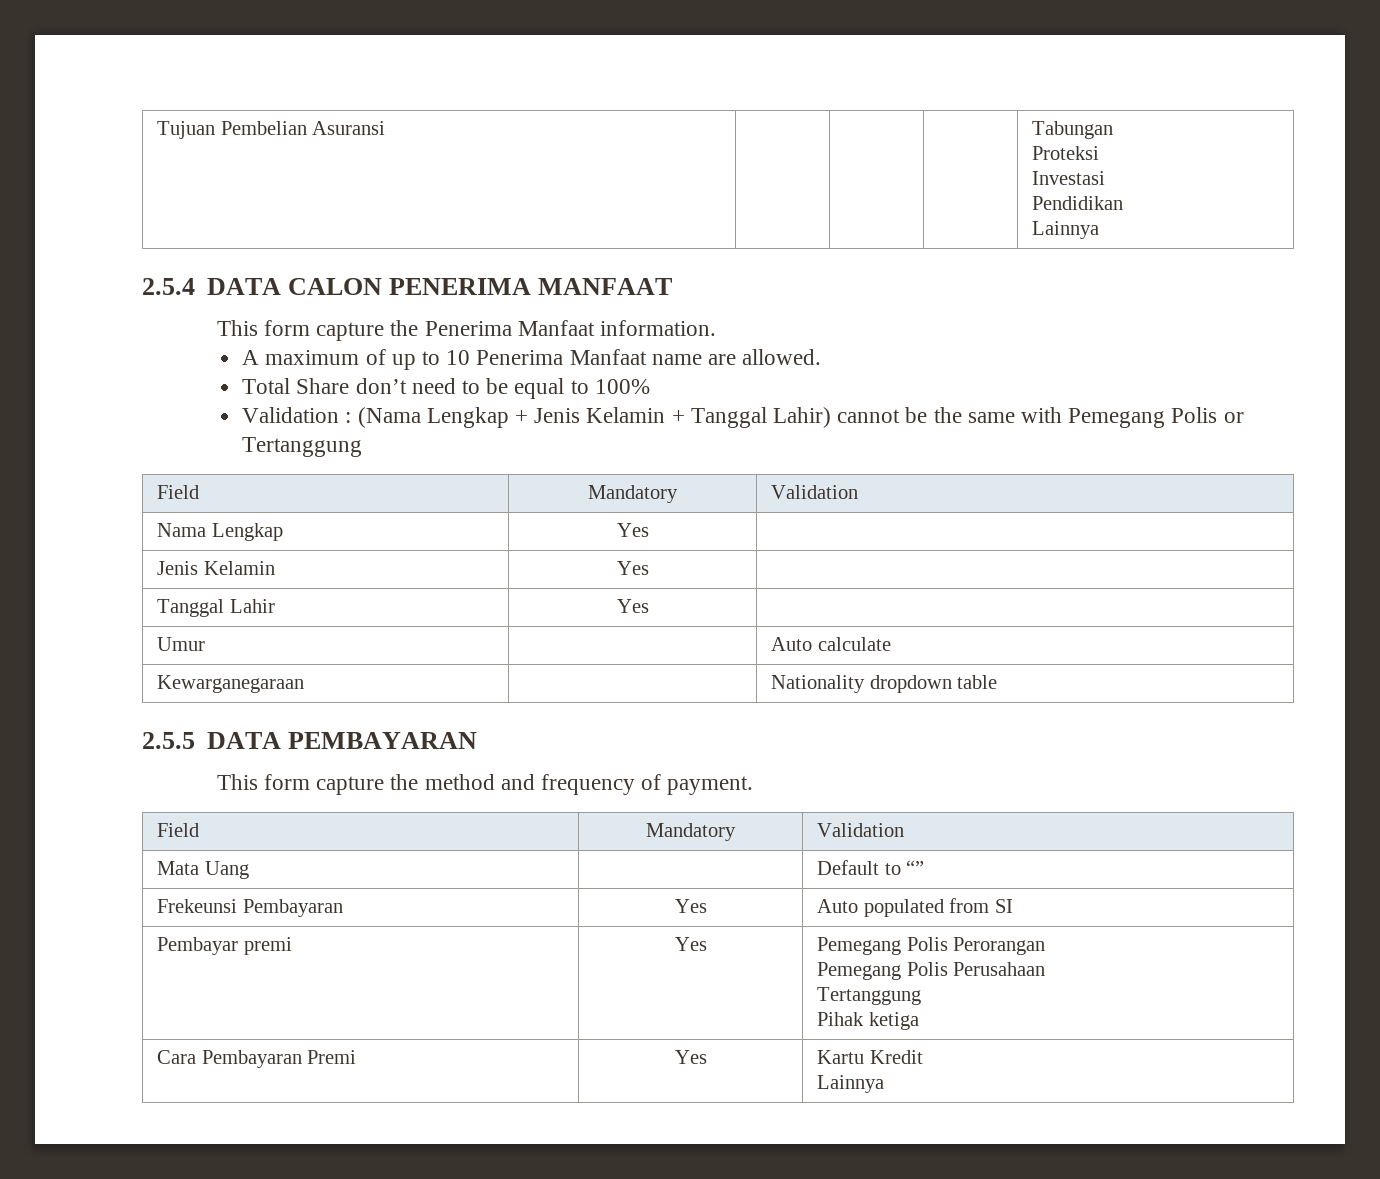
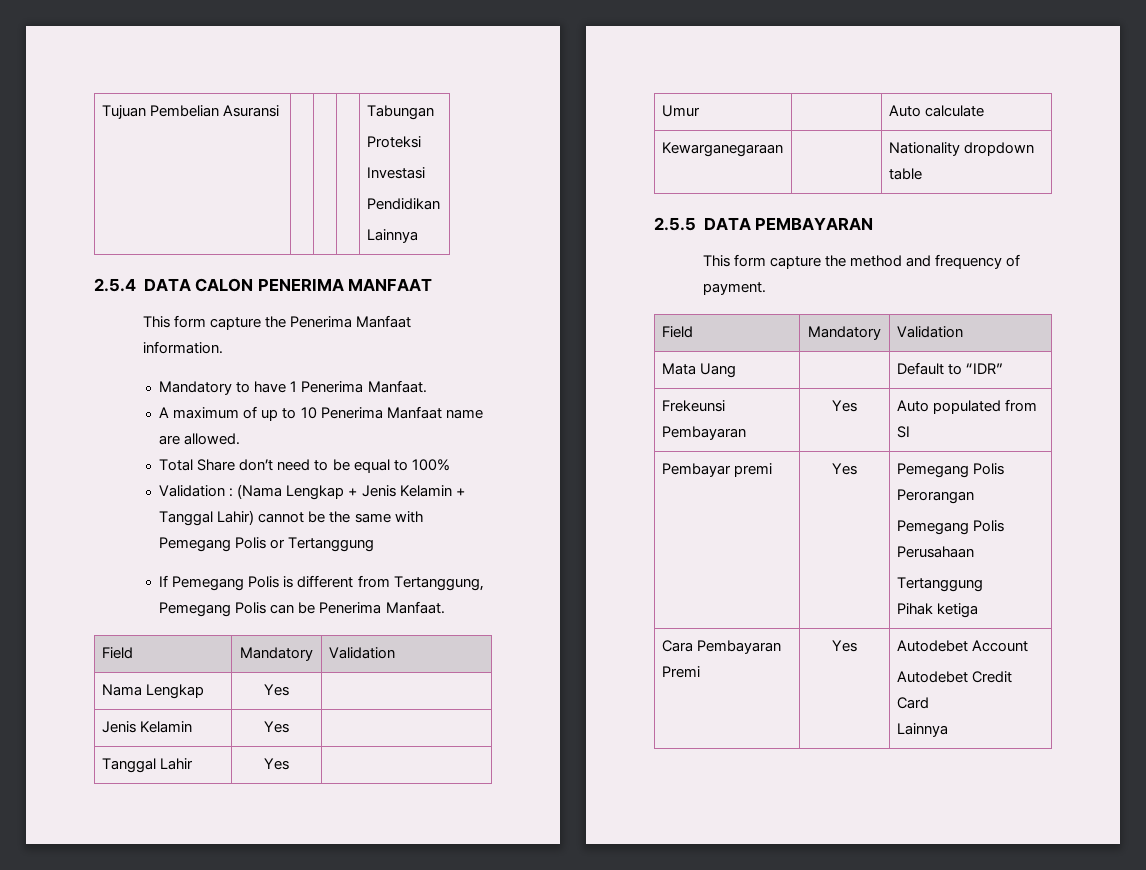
+ Mandatory to have 1 Penerima Manfaat.
+ If Pemegang Polis is different from Tertanggung, Pemegang Polis can be Penerima Manfaat.
- Mata Uang | | Default to “”
+ Mata Uang | | Default to “IDR”
- Cara Pembayaran Premi | Yes | Kartu Kredit
+ Cara Pembayaran Premi | Yes | Autodebet Account
+ Autodebet Credit Card

